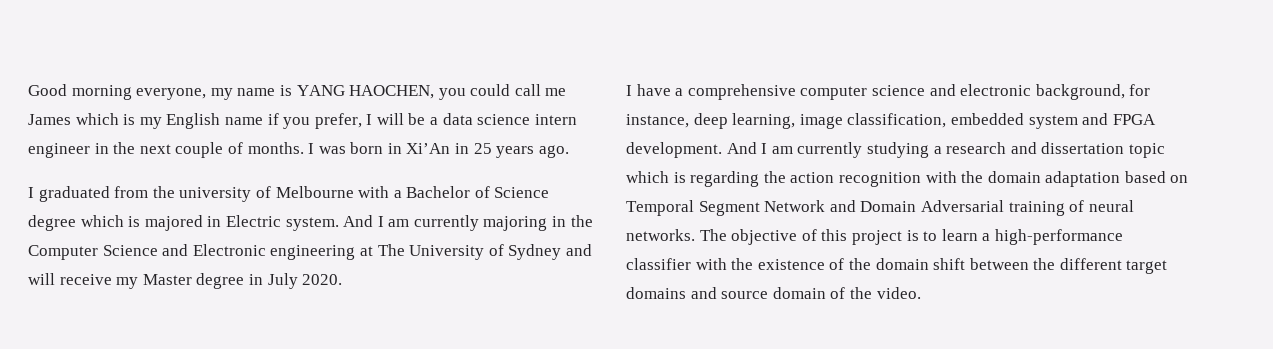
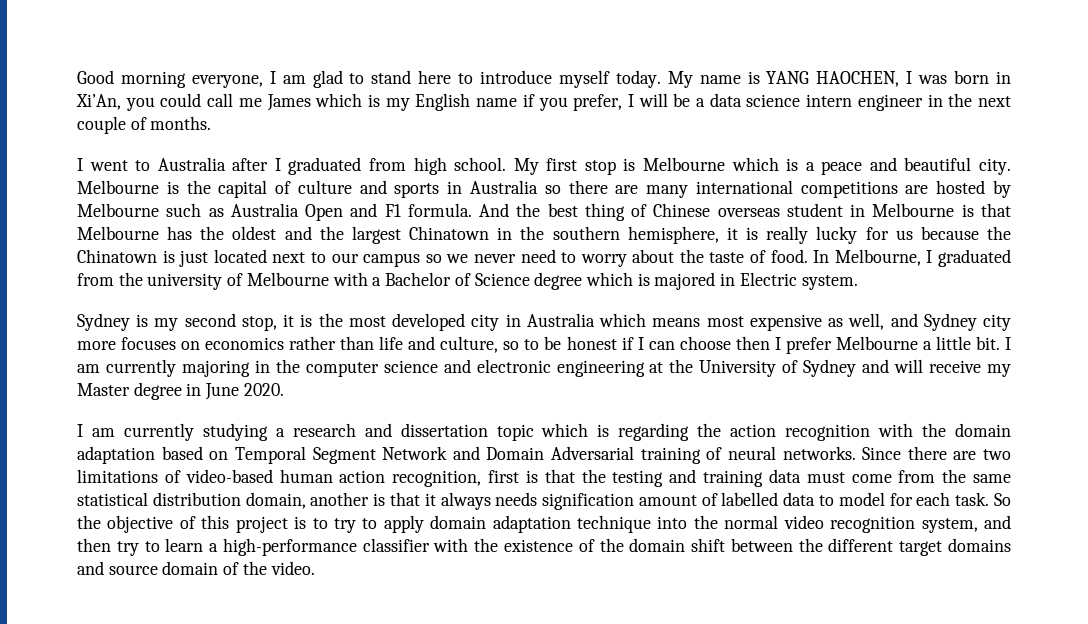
- Good morning everyone, my name is YANG HAOCHEN, you could call me James which is my English name if you prefer, I will be a data science intern engineer in the next couple of months. I was born in Xi’An in 25 years ago.
- I graduated from the university of Melbourne with a Bachelor of Science degree which is majored in Electric system. And I am currently majoring in the Computer Science and Electronic engineering at The University of Sydney and will receive my Master degree in July 2020.
+ Good morning everyone, I am glad to stand here to introduce myself today. My name is YANG HAOCHEN, I was born in Xi’An, you could call me James which is my English name if you prefer, I will be a data science intern engineer in the next couple of months.
+ I went to Australia after I graduated from high school. My first stop is Melbourne which is a peace and beautiful city. Melbourne is the capital of culture and sports in Australia so there are many international competitions are hosted by Melbourne such as Australia Open and F1 formula. And the best thing of Chinese overseas student in Melbourne is that Melbourne has the oldest and the largest Chinatown in the southern hemisphere, it is really lucky for us because the Chinatown is just located next to our campus so we never need to worry about the taste of food. In Melbourne, I graduated from the university of Melbourne with a Bachelor of Science degree which is majored in Electric system.
+ Sydney is my second stop, it is the most developed city in Australia which means most expensive as well, and Sydney city more focuses on economics rather than life and culture, so to be honest if I can choose then I prefer Melbourne a little bit. I am currently majoring in the computer science and electronic engineering at the University of Sydney and will receive my Master degree in June 2020.
- I have a comprehensive computer science and electronic background, for instance, deep learning, image classification, embedded system and FPGA development. And I am currently studying a research and dissertation topic which is regarding the action recognition with the domain adaptation based on Temporal Segment Network and Domain Adversarial training of neural networks.
+ I am currently studying a research and dissertation topic which is regarding the action recognition with the domain adaptation based on Temporal Segment Network and Domain Adversarial training of neural networks.
- The objective of this project is to learn a high-performance classifier with the existence of the domain shift between the different target domains and source domain of the video.
+ Since there are two limitations of video-based human action recognition, first is that the testing and training data must come from the same statistical distribution domain, another is that it always needs signification amount of labelled data to model for each task. So the objective of this project is to try to apply domain adaptation technique into the normal video recognition system, and then try to learn a high-performance classifier with the existence of the domain shift between the different target domains and source domain of the video.

